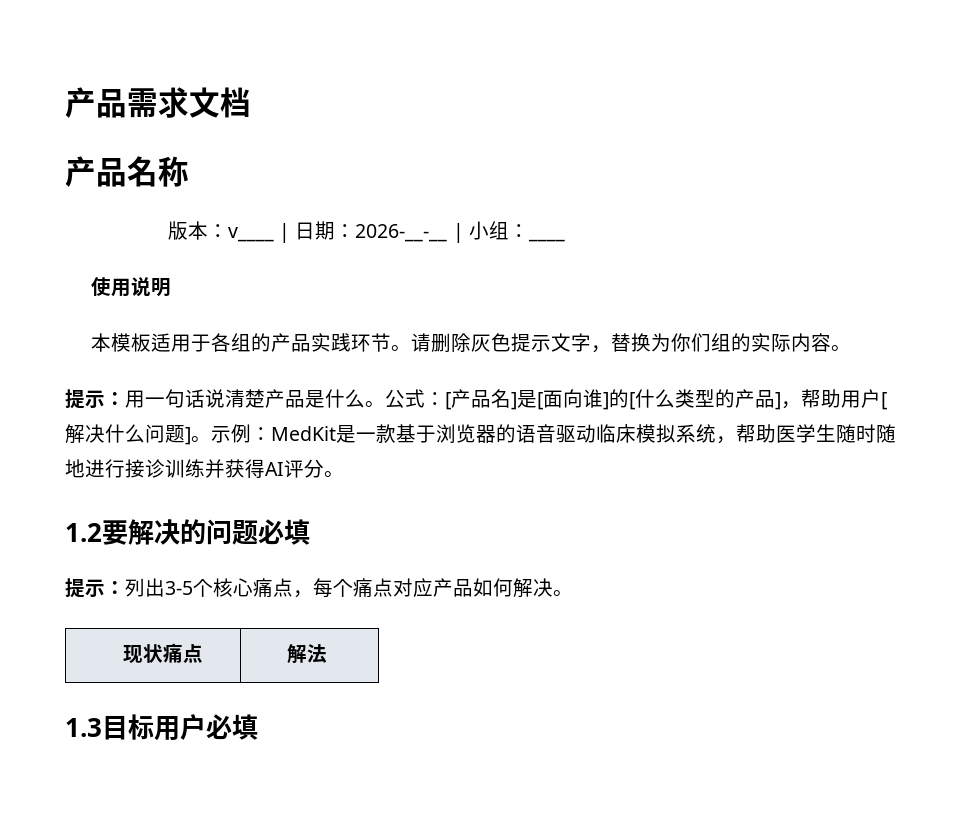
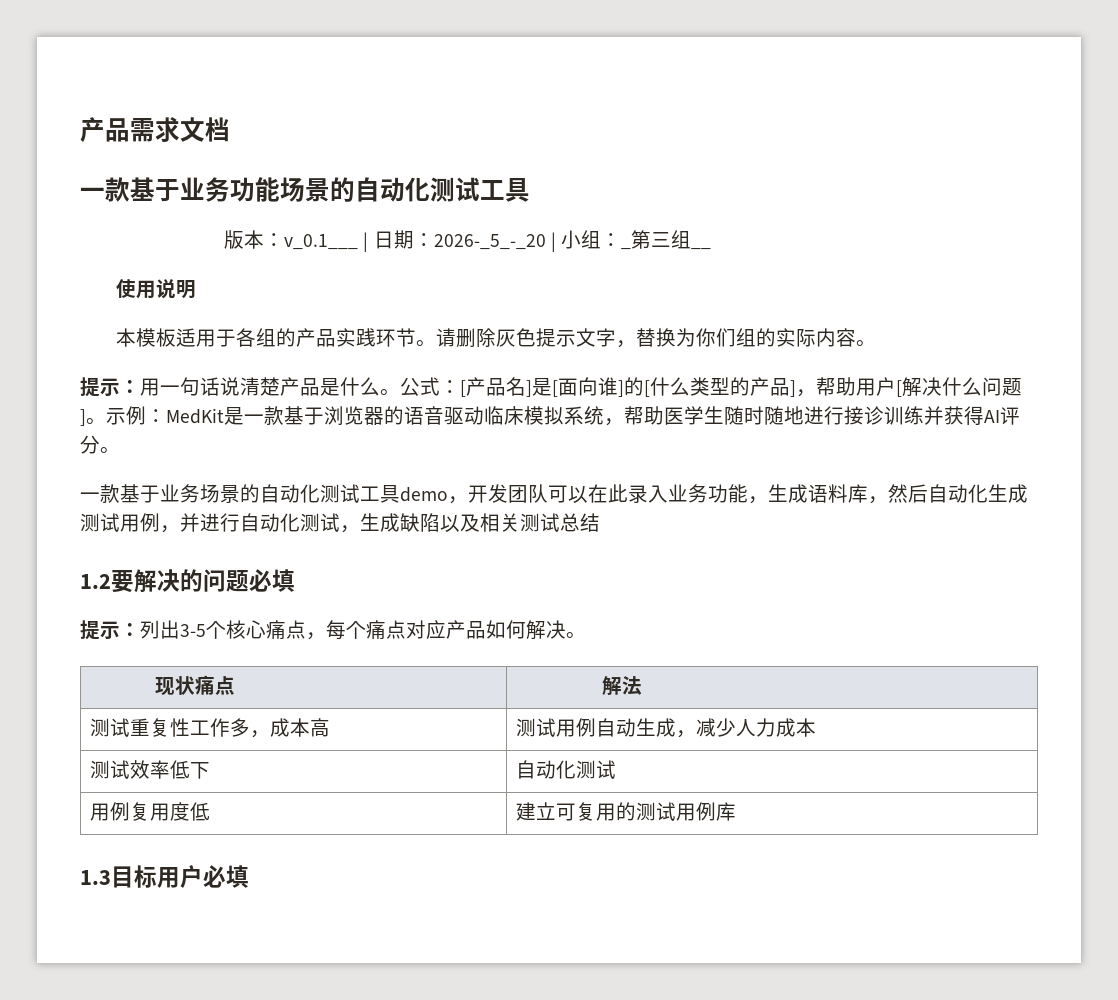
- 产品名称
+ 一款基于业务功能场景的自动化测试工具
- 版本：v____ | 日期：2026-__-__ | 小组：____
+ 版本：v_0.1___ | 日期：2026-_5_-_20 | 小组：_第三组__
+ 一款基于业务场景的自动化测试工具demo，开发团队可以在此录入业务功能，生成语料库，然后自动化生成测试用例，并进行自动化测试，生成缺陷以及相关测试总结
+ 测试重复性工作多，成本高 | 测试用例自动生成，减少人力成本
+ 测试效率低下 | 自动化测试
+ 用例复用度低 | 建立可复用的测试用例库

